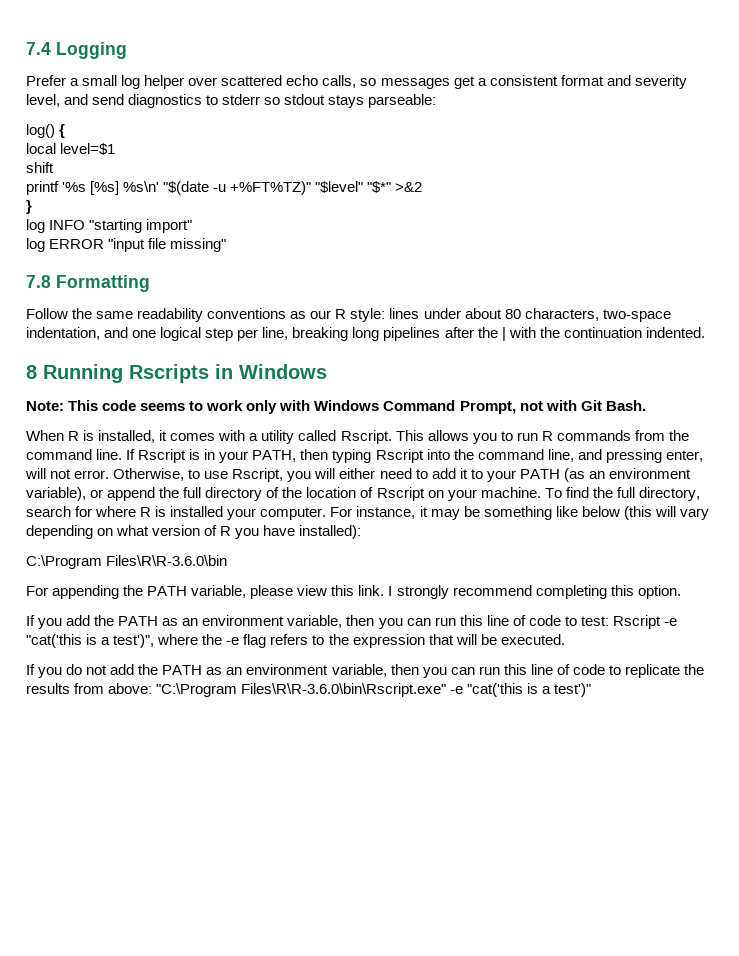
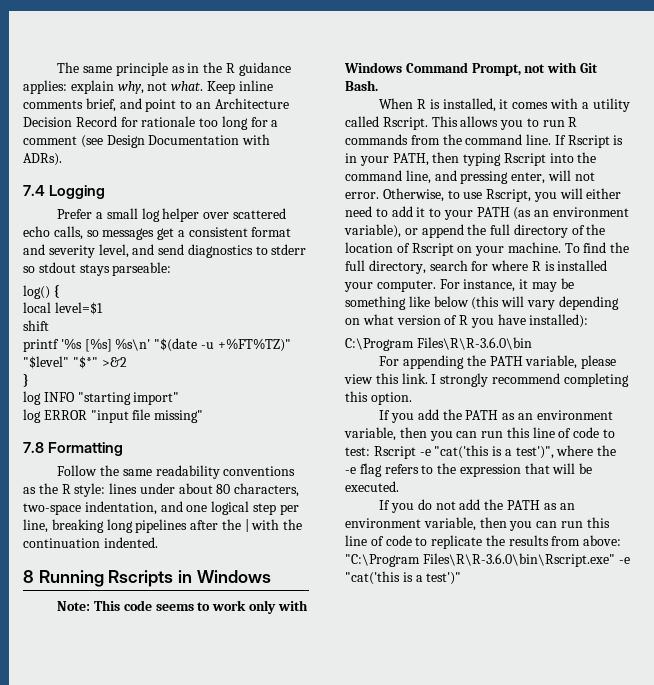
+ The same principle as in the R guidance applies: explain why, not what. Keep inline comments brief, and point to an Architecture Decision Record for rationale too long for a comment (see Design Documentation with ADRs).
- Follow the same readability conventions as our R style: lines under about 80 characters, two-space indentation, and one logical step per line, breaking long pipelines after the | with the continuation indented.
+ Follow the same readability conventions as the R style: lines under about 80 characters, two-space indentation, and one logical step per line, breaking long pipelines after the | with the continuation indented.

